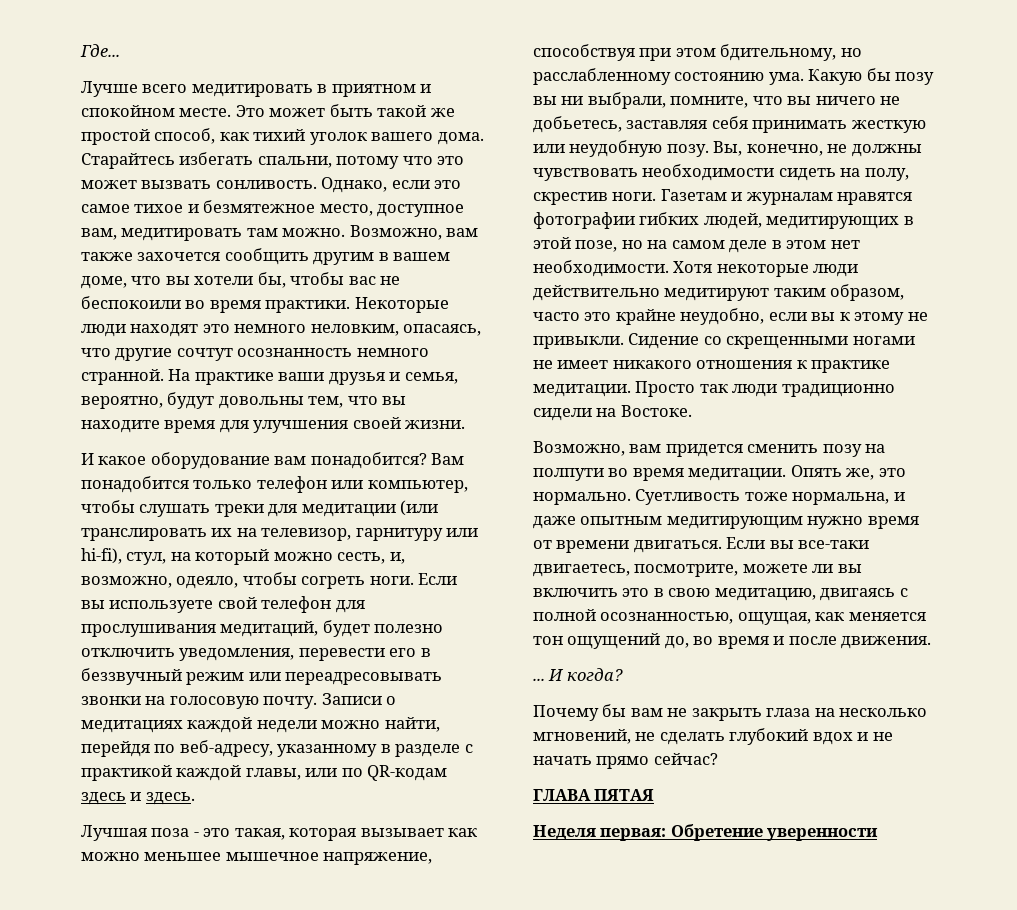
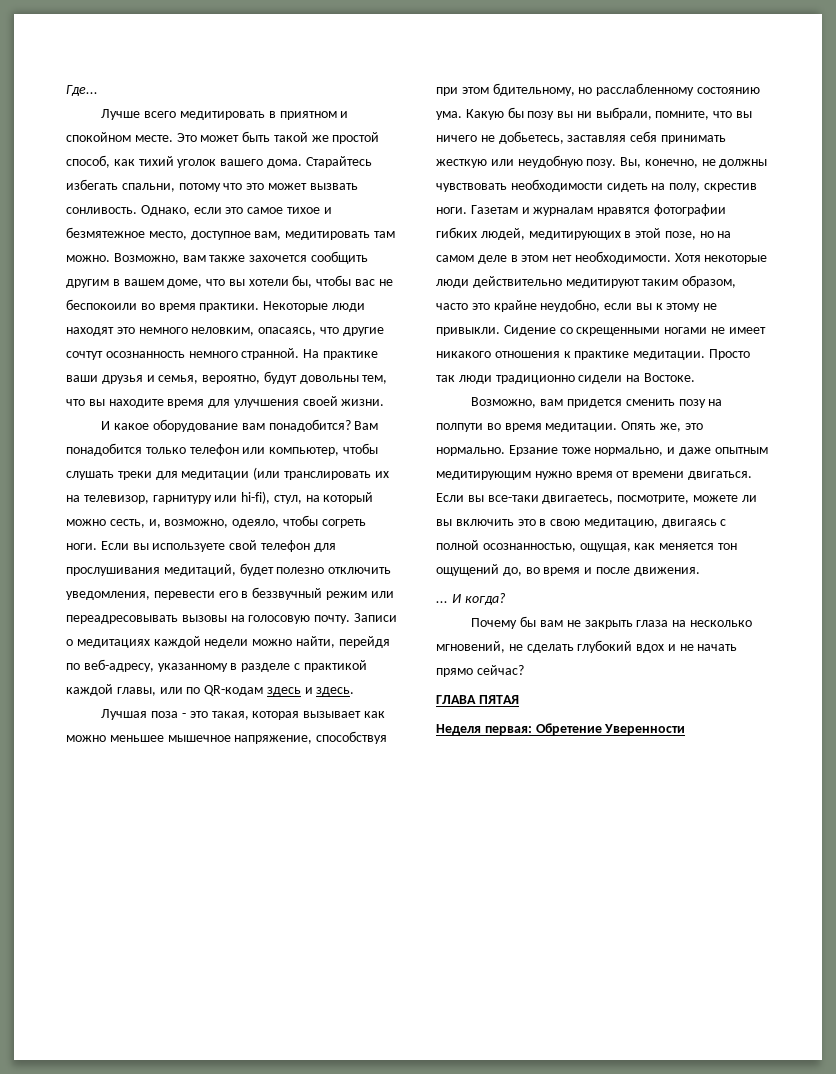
- Если вы используете свой телефон для прослушивания медитаций, будет полезно отключить уведомления, перевести его в беззвучный режим или переадресовывать звонки на голосовую почту.
+ Если вы используете свой телефон для прослушивания медитаций, будет полезно отключить уведомления, перевести его в беззвучный режим или переадресовывать вызовы на голосовую почту.
- Суетливость тоже нормальна, и даже опытным медитирующим нужно время от времени двигаться.
+ Ерзание тоже нормально, и даже опытным медитирующим нужно время от времени двигаться.
- Неделя первая: Обретение уверенности
+ Неделя первая: Обретение Уверенности

